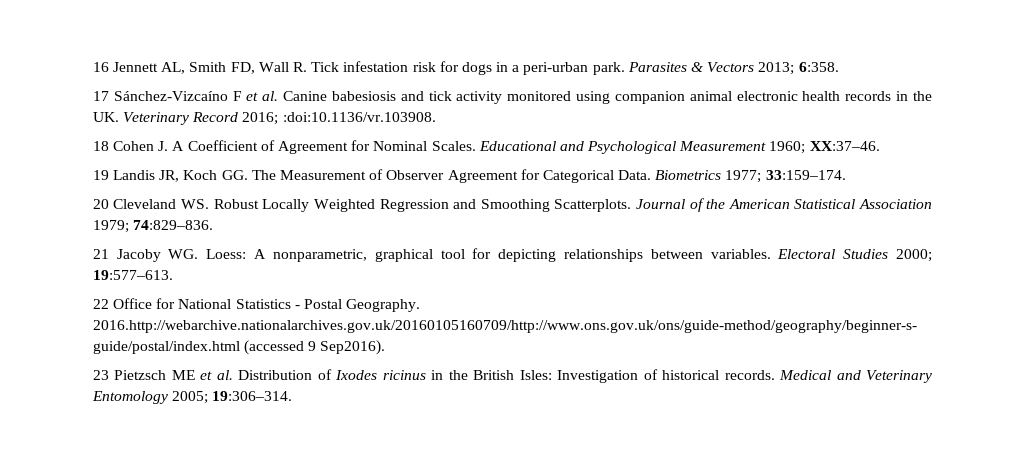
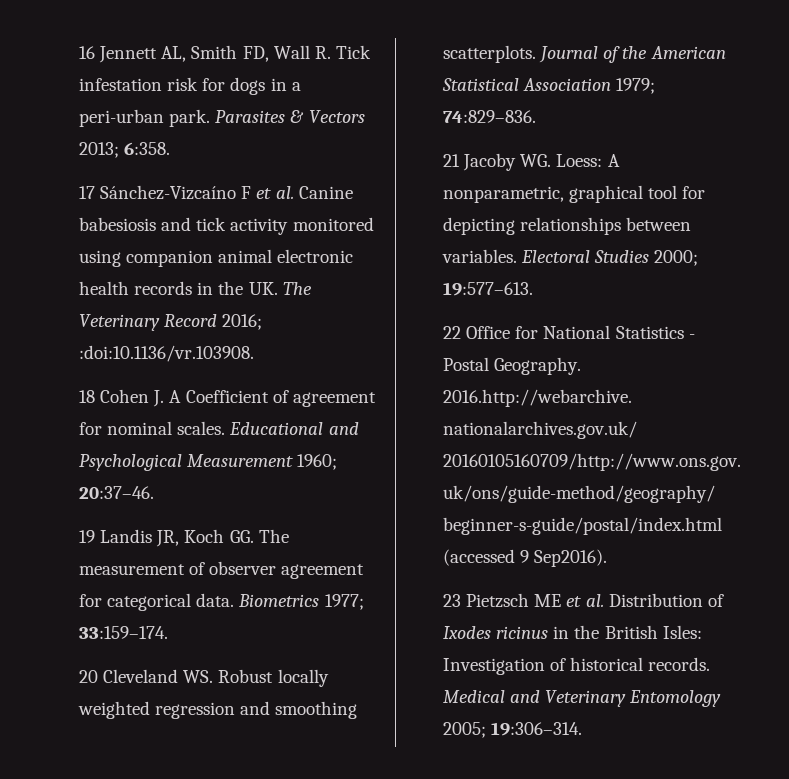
- 17 Sánchez-Vizcaíno F et al. Canine babesiosis and tick activity monitored using companion animal electronic health records in the UK. Veterinary Record 2016; :doi:10.1136/vr.103908.
+ 17 Sánchez-Vizcaíno F et al. Canine babesiosis and tick activity monitored using companion animal electronic health records in the UK. The Veterinary Record 2016; :doi:10.1136/vr.103908.
- 18 Cohen J. A Coefficient of Agreement for Nominal Scales.
+ 18 Cohen J. A Coefficient of agreement for nominal scales.
- Educational and Psychological Measurement 1960; XX:37–46.
+ Educational and Psychological Measurement 1960; 20:37–46.
- 19 Landis JR, Koch GG. The Measurement of Observer Agreement for Categorical Data.
+ 19 Landis JR, Koch GG. The measurement of observer agreement for categorical data.
- 20 Cleveland WS. Robust Locally Weighted Regression and Smoothing Scatterplots.
+ 20 Cleveland WS. Robust locally weighted regression and smoothing scatterplots.

